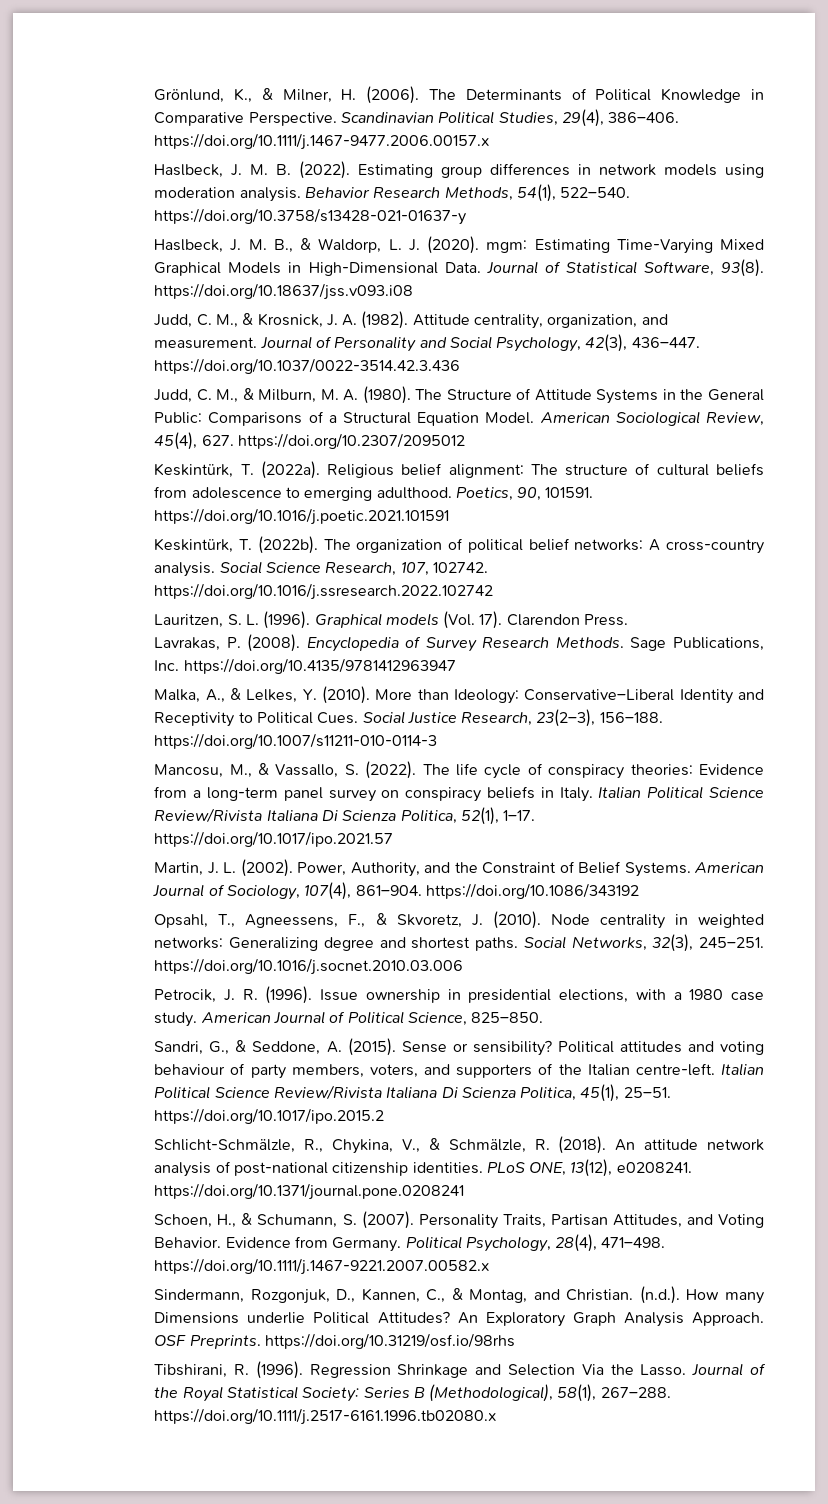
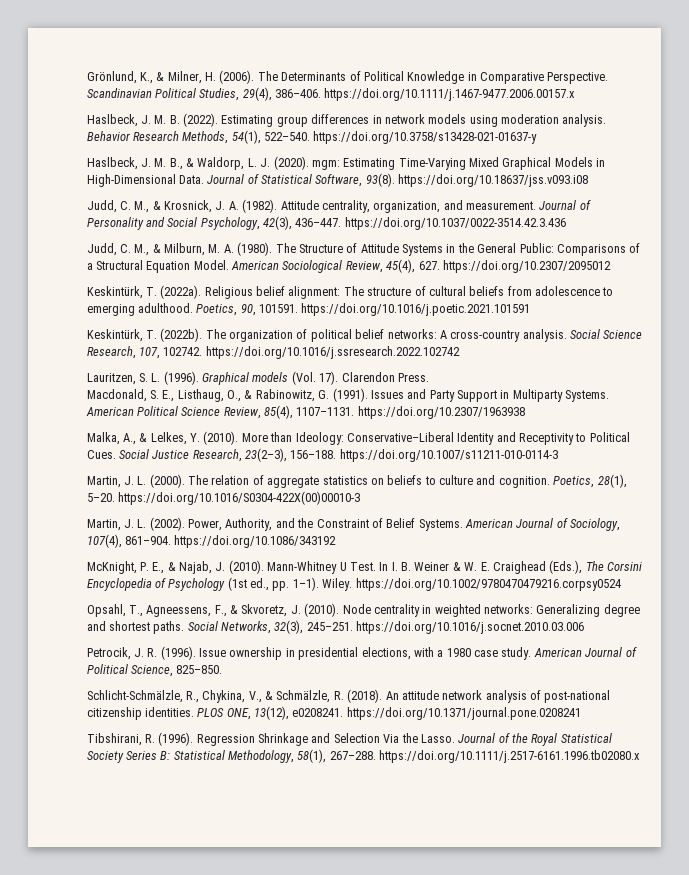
- Lavrakas, P. (2008). Encyclopedia of Survey Research Methods. Sage Publications, Inc. https://doi.org/10.4135/9781412963947
+ Macdonald, S. E., Listhaug, O., & Rabinowitz, G. (1991). Issues and Party Support in Multiparty Systems. American Political Science Review, 85(4), 1107–1131. https://doi.org/10.2307/1963938
- Mancosu, M., & Vassallo, S. (2022). The life cycle of conspiracy theories: Evidence from a long-term panel survey on conspiracy beliefs in Italy. Italian Political Science Review/Rivista Italiana Di Scienza Politica, 52(1), 1–17. https://doi.org/10.1017/ipo.2021.57
+ Martin, J. L. (2000). The relation of aggregate statistics on beliefs to culture and cognition. Poetics, 28(1), 5–20. https://doi.org/10.1016/S0304-422X(00)00010-3
+ McKnight, P. E., & Najab, J. (2010). Mann‐Whitney U Test. In I. B. Weiner & W. E. Craighead (Eds.), The Corsini Encyclopedia of Psychology (1st ed., pp. 1–1). Wiley. https://doi.org/10.1002/9780470479216.corpsy0524
- Sandri, G., & Seddone, A. (2015). Sense or sensibility? Political attitudes and voting behaviour of party members, voters, and supporters of the Italian centre-left. Italian Political Science Review/Rivista Italiana Di Scienza Politica, 45(1), 25–51. https://doi.org/10.1017/ipo.2015.2
- PLoS ONE, 13(12), e0208241. https://doi.org/10.1371/journal.pone.0208241
+ PLOS ONE, 13(12), e0208241. https://doi.org/10.1371/journal.pone.0208241
- Schoen, H., & Schumann, S. (2007). Personality Traits, Partisan Attitudes, and Voting Behavior. Evidence from Germany. Political Psychology, 28(4), 471–498. https://doi.org/10.1111/j.1467-9221.2007.00582.x
- Sindermann, Rozgonjuk, D., Kannen, C., & Montag, and Christian. (n.d.). How many Dimensions underlie Political Attitudes? An Exploratory Graph Analysis Approach. OSF Preprints. https://doi.org/10.31219/osf.io/98rhs
- Journal of the Royal Statistical Society: Series B (Methodological), 58(1), 267–288. https://doi.org/10.1111/j.2517-6161.1996.tb02080.x
+ Journal of the Royal Statistical Society Series B: Statistical Methodology, 58(1), 267–288. https://doi.org/10.1111/j.2517-6161.1996.tb02080.x

